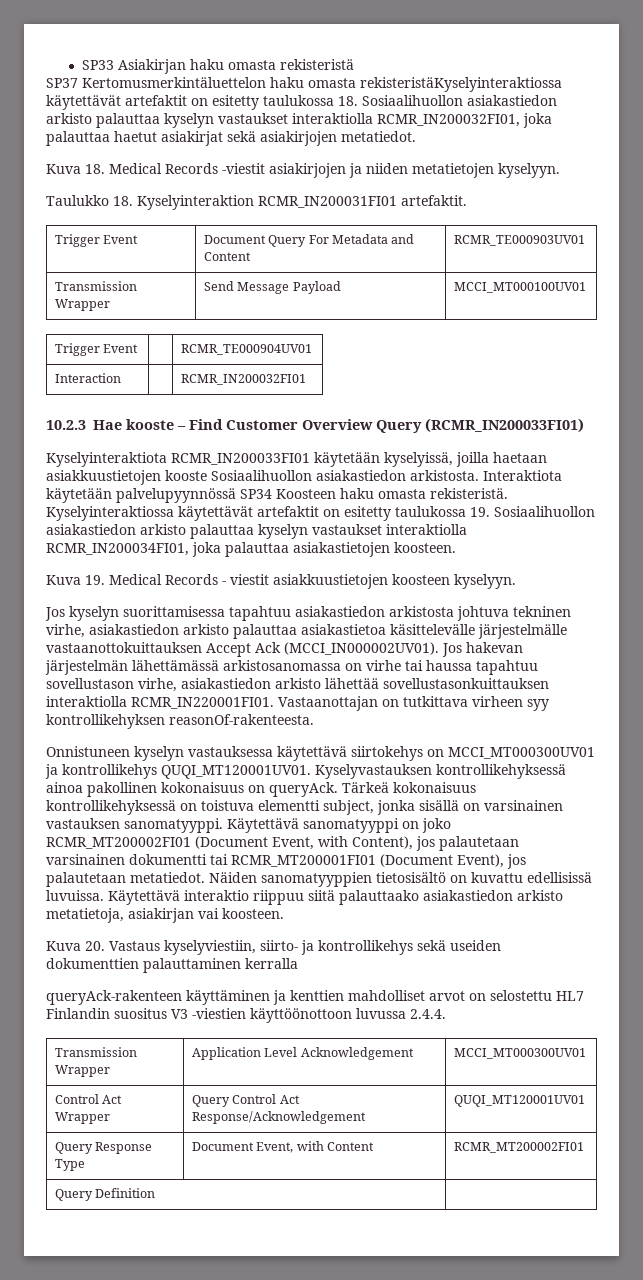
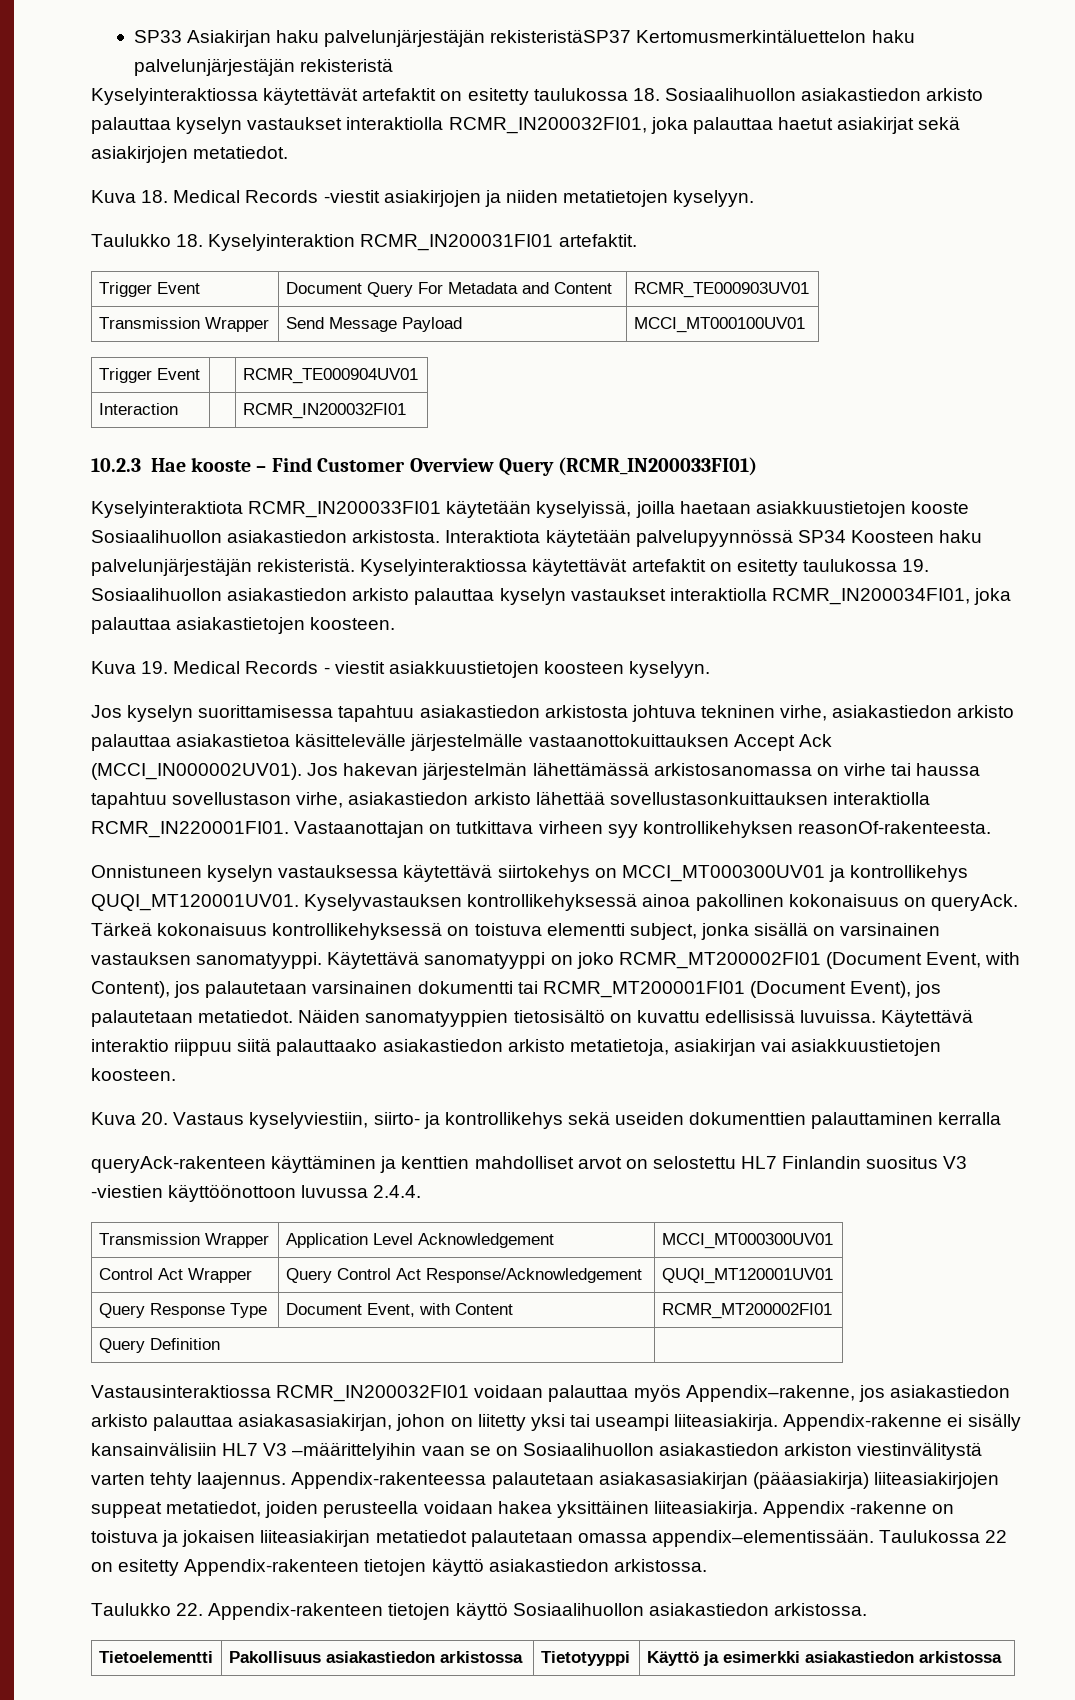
- SP33 Asiakirjan haku omasta rekisteristä
- SP37 Kertomusmerkintäluettelon haku omasta rekisteristäKyselyinteraktiossa käytettävät artefaktit on esitetty taulukossa 18. Sosiaalihuollon asiakastiedon arkisto palauttaa kyselyn vastaukset interaktiolla RCMR_IN200032FI01, joka palauttaa haetut asiakirjat sekä asiakirjojen metatiedot.
+ SP33 Asiakirjan haku palvelunjärjestäjän rekisteristäSP37 Kertomusmerkintäluettelon haku palvelunjärjestäjän rekisteristä
+ Kyselyinteraktiossa käytettävät artefaktit on esitetty taulukossa 18. Sosiaalihuollon asiakastiedon arkisto palauttaa kyselyn vastaukset interaktiolla RCMR_IN200032FI01, joka palauttaa haetut asiakirjat sekä asiakirjojen metatiedot.
- Interaktiota käytetään palvelupyynnössä SP34 Koosteen haku omasta rekisteristä.
+ Interaktiota käytetään palvelupyynnössä SP34 Koosteen haku palvelunjärjestäjän rekisteristä.
- Käytettävä interaktio riippuu siitä palauttaako asiakastiedon arkisto metatietoja, asiakirjan vai koosteen.
+ Käytettävä interaktio riippuu siitä palauttaako asiakastiedon arkisto metatietoja, asiakirjan vai asiakkuustietojen koosteen.
+ Vastausinteraktiossa RCMR_IN200032FI01 voidaan palauttaa myös Appendix–rakenne, jos asiakastiedon arkisto palauttaa asiakasasiakirjan, johon on liitetty yksi tai useampi liiteasiakirja. Appendix-rakenne ei sisälly kansainvälisiin HL7 V3 –määrittelyihin vaan se on Sosiaalihuollon asiakastiedon arkiston viestinvälitystä varten tehty laajennus. Appendix-rakenteessa palautetaan asiakasasiakirjan (pääasiakirja) liiteasiakirjojen suppeat metatiedot, joiden perusteella voidaan hakea yksittäinen liiteasiakirja. Appendix -rakenne on toistuva ja jokaisen liiteasiakirjan metatiedot palautetaan omassa appendix–elementissään. Taulukossa 22 on esitetty Appendix-rakenteen tietojen käyttö asiakastiedon arkistossa.
+ Taulukko 22. Appendix-rakenteen tietojen käyttö Sosiaalihuollon asiakastiedon arkistossa.
+ Tietoelementti | Pakollisuus asiakastiedon arkistossa | Tietotyyppi | Käyttö ja esimerkki asiakastiedon arkistossa

